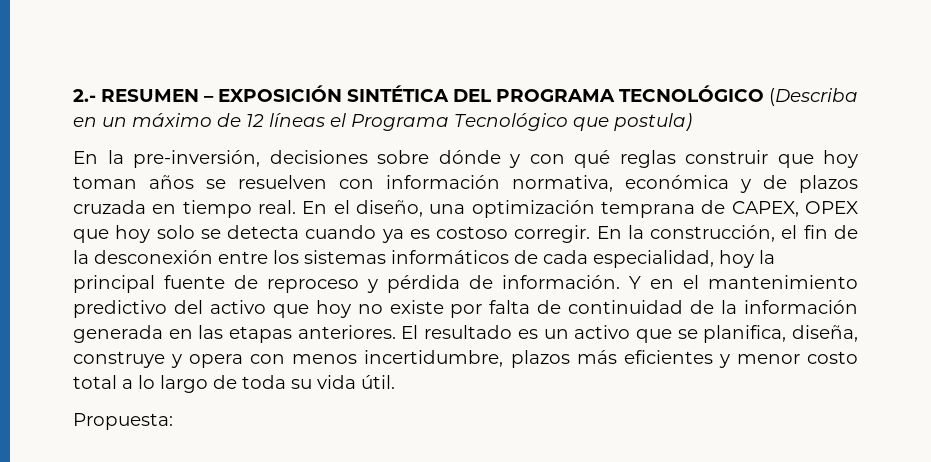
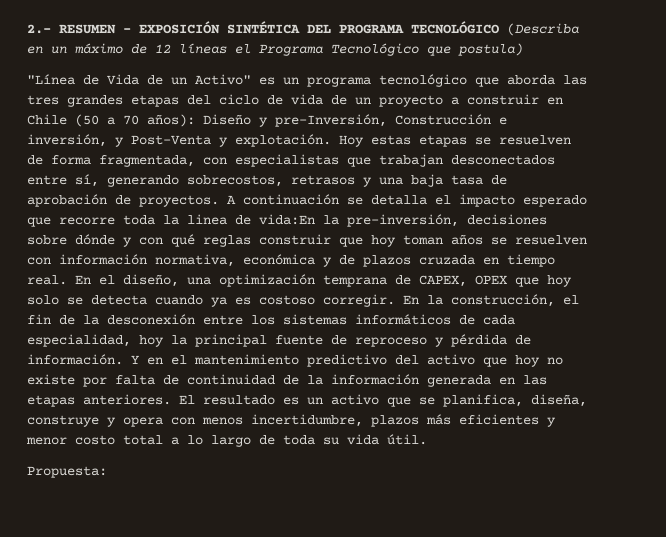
- En la pre-inversión, decisiones sobre dónde y con qué reglas construir que hoy toman años se resuelven con información normativa, económica y de plazos cruzada en tiempo real.
+ "Línea de Vida de un Activo" es un programa tecnológico que aborda las tres grandes etapas del ciclo de vida de un proyecto a construir en Chile (50 a 70 años): Diseño y pre-Inversión, Construcción e inversión, y Post-Venta y explotación. Hoy estas etapas se resuelven de forma fragmentada, con especialistas que trabajan desconectados entre sí, generando sobrecostos, retrasos y una baja tasa de aprobación de proyectos. A continuación se detalla el impacto esperado que recorre toda la linea de vida:En la pre-inversión, decisiones sobre dónde y con qué reglas construir que hoy toman años se resuelven con información normativa, económica y de plazos cruzada en tiempo real.

